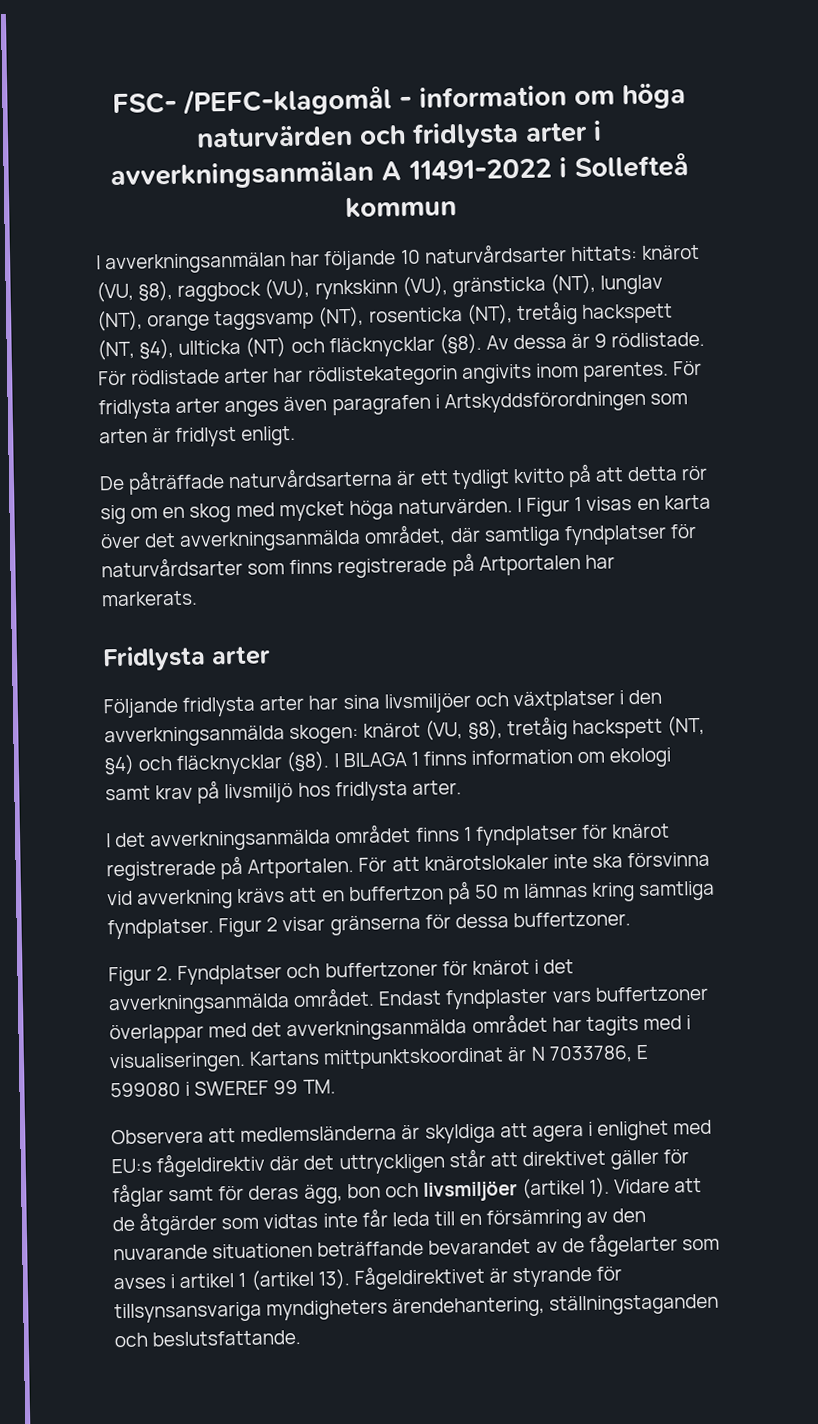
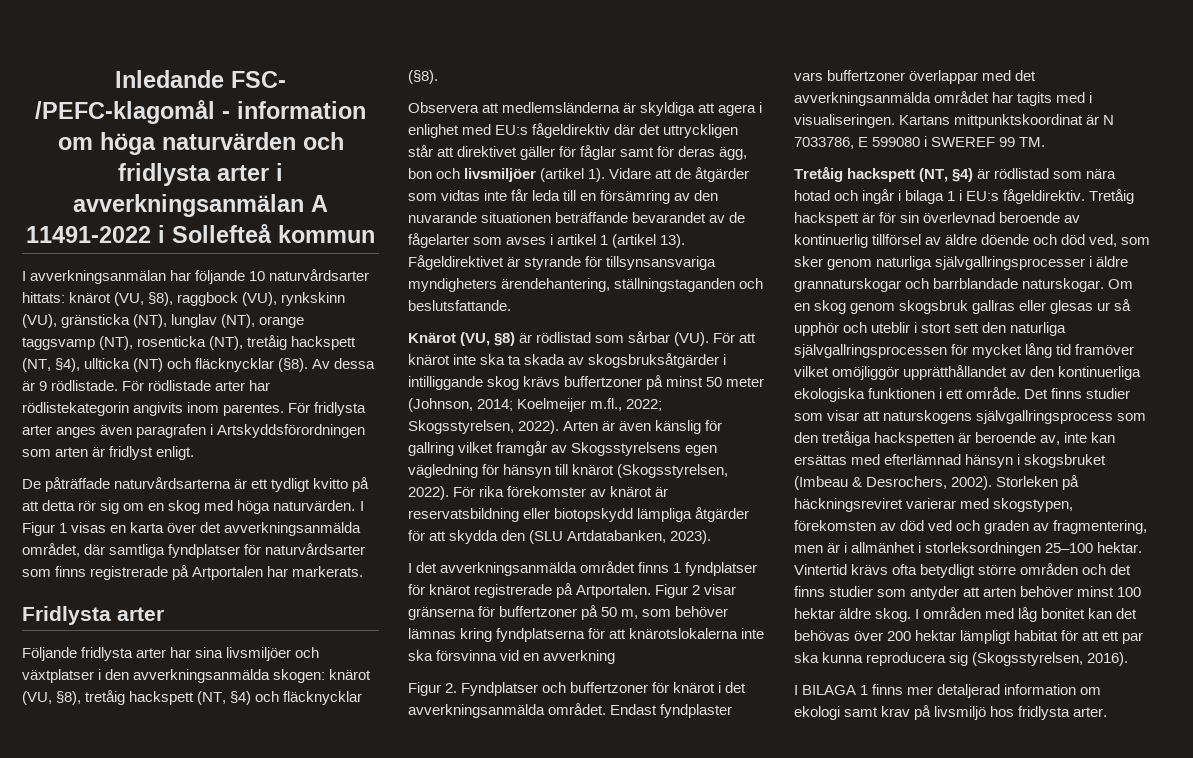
- FSC- /PEFC-klagomål - information om höga naturvärden och fridlysta arter i avverkningsanmälan A 11491-2022 i Sollefteå kommun
+ Inledande FSC- /PEFC-klagomål - information om höga naturvärden och fridlysta arter i avverkningsanmälan A 11491-2022 i Sollefteå kommun
- De påträffade naturvårdsarterna är ett tydligt kvitto på att detta rör sig om en skog med mycket höga naturvärden.
+ De påträffade naturvårdsarterna är ett tydligt kvitto på att detta rör sig om en skog med höga naturvärden.
- I BILAGA 1 finns information om ekologi samt krav på livsmiljö hos fridlysta arter.
- I det avverkningsanmälda området finns 1 fyndplatser för knärot registrerade på Artportalen. För att knärotslokaler inte ska försvinna vid avverkning krävs att en buffertzon på 50 m lämnas kring samtliga fyndplatser. Figur 2 visar gränserna för dessa buffertzoner.
- Figur 2. Fyndplatser och buffertzoner för knärot i det avverkningsanmälda området. Endast fyndplaster vars buffertzoner överlappar med det avverkningsanmälda området har tagits med i visualiseringen. Kartans mittpunktskoordinat är N 7033786, E 599080 i SWEREF 99 TM.
+ Knärot (VU, §8) är rödlistad som sårbar (VU). För att knärot inte ska ta skada av skogsbruksåtgärder i intilliggande skog krävs buffertzoner på minst 50 meter (Johnson, 2014; Koelmeijer m.fl., 2022; Skogsstyrelsen, 2022). Arten är även känslig för gallring vilket framgår av Skogsstyrelsens egen vägledning för hänsyn till knärot (Skogsstyrelsen, 2022). För rika förekomster av knärot är reservatsbildning eller biotopskydd lämpliga åtgärder för att skydda den (SLU Artdatabanken, 2023).
+ I det avverkningsanmälda området finns 1 fyndplatser för knärot registrerade på Artportalen. Figur 2 visar gränserna för buffertzoner på 50 m, som behöver lämnas kring fyndplatserna för att knärotslokalerna inte ska försvinna vid en avverkning
+ Figur 2. Fyndplatser och buffertzoner för knärot i det avverkningsanmälda området. Endast fyndplaster vars buffertzoner överlappar med det avverkningsanmälda området har tagits med i visualiseringen. Kartans mittpunktskoordinat är N 7033786, E 599080 i SWEREF 99 TM.
+ Tretåig hackspett (NT, §4) är rödlistad som nära hotad och ingår i bilaga 1 i EU:s fågeldirektiv. Tretåig hackspett är för sin överlevnad beroende av kontinuerlig tillförsel av äldre döende och död ved, som sker genom naturliga självgallringsprocesser i äldre grannaturskogar och barrblandade naturskogar. Om en skog genom skogsbruk gallras eller glesas ur så upphör och uteblir i stort sett den naturliga självgallringsprocessen för mycket lång tid framöver vilket omöjliggör upprätthållandet av den kontinuerliga ekologiska funktionen i ett område. Det finns studier som visar att naturskogens självgallringsprocess som den tretåiga hackspetten är beroende av, inte kan ersättas med efterlämnad hänsyn i skogsbruket (Imbeau & Desrochers, 2002). Storleken på häckningsreviret varierar med skogstypen, förekomsten av död ved och graden av fragmentering, men är i allmänhet i storleksordningen 25–100 hektar. Vintertid krävs ofta betydligt större områden och det finns studier som antyder att arten behöver minst 100 hektar äldre skog. I områden med låg bonitet kan det behövas över 200 hektar lämpligt habitat för att ett par ska kunna reproducera sig (Skogsstyrelsen, 2016).
+ I BILAGA 1 finns mer detaljerad information om ekologi samt krav på livsmiljö hos fridlysta arter.

